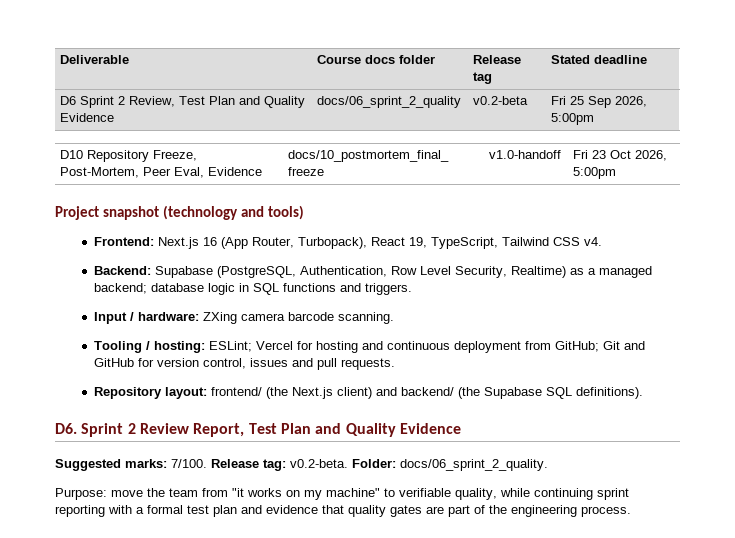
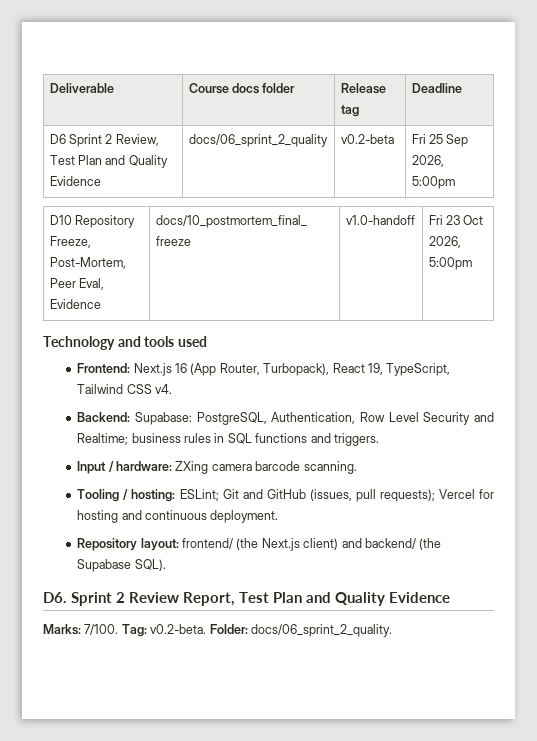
- Deliverable | Course docs folder | Release tag | Stated deadline
+ Deliverable | Course docs folder | Release tag | Deadline
- Project snapshot (technology and tools)
+ Technology and tools used
- Backend: Supabase (PostgreSQL, Authentication, Row Level Security, Realtime) as a managed backend; database logic in SQL functions and triggers.
+ Backend: Supabase: PostgreSQL, Authentication, Row Level Security and Realtime; business rules in SQL functions and triggers.
- Tooling / hosting: ESLint; Vercel for hosting and continuous deployment from GitHub; Git and GitHub for version control, issues and pull requests.
+ Tooling / hosting: ESLint; Git and GitHub (issues, pull requests); Vercel for hosting and continuous deployment.
- Repository layout: frontend/ (the Next.js client) and backend/ (the Supabase SQL definitions).
+ Repository layout: frontend/ (the Next.js client) and backend/ (the Supabase SQL).
- Suggested marks: 7/100. Release tag: v0.2-beta. Folder: docs/06_sprint_2_quality.
- Purpose: move the team from "it works on my machine" to verifiable quality, while continuing sprint reporting with a formal test plan and evidence that quality gates are part of the engineering process.
+ Marks: 7/100. Tag: v0.2-beta. Folder: docs/06_sprint_2_quality.

